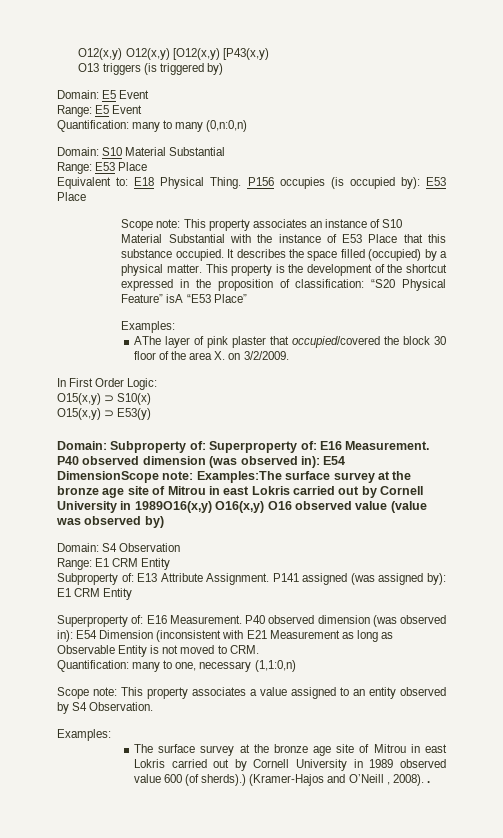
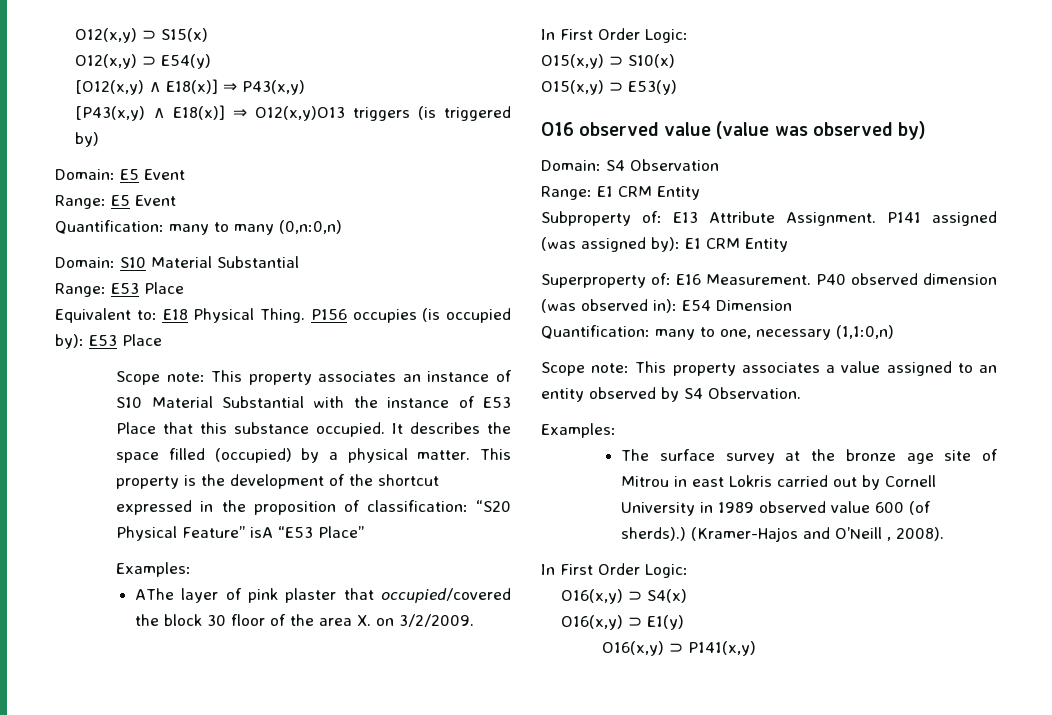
- O12(x,y) O12(x,y) [O12(x,y) [P43(x,y)
- O13 triggers (is triggered by)
+ O12(x,y) ⊃ S15(x)
+ O12(x,y) ⊃ E54(y)
+ [O12(x,y) ∧ E18(x)] ⇒ P43(x,y)
+ [P43(x,y) ∧ E18(x)] ⇒ O12(x,y)O13 triggers (is triggered by)
- Domain: Subproperty of: Superproperty of: E16 Measurement. P40 observed dimension (was observed in): E54 DimensionScope note: Examples:The surface survey at the bronze age site of Mitrou in east Lokris carried out by Cornell University in 1989O16(x,y) O16(x,y) O16 observed value (value was observed by)
+ O16 observed value (value was observed by)
- P40 observed dimension (was observed in): E54 Dimension (inconsistent with E21 Measurement as long as Observable Entity is not moved to CRM.
+ P40 observed dimension (was observed in): E54 Dimension
- (Kramer-Hajos and O’Neill , 2008). .
+ (Kramer-Hajos and O’Neill , 2008).
+ In First Order Logic:
+ O16(x,y) ⊃ S4(x)
+ O16(x,y) ⊃ E1(y)
+ O16(x,y) ⊃ P141(x,y)

